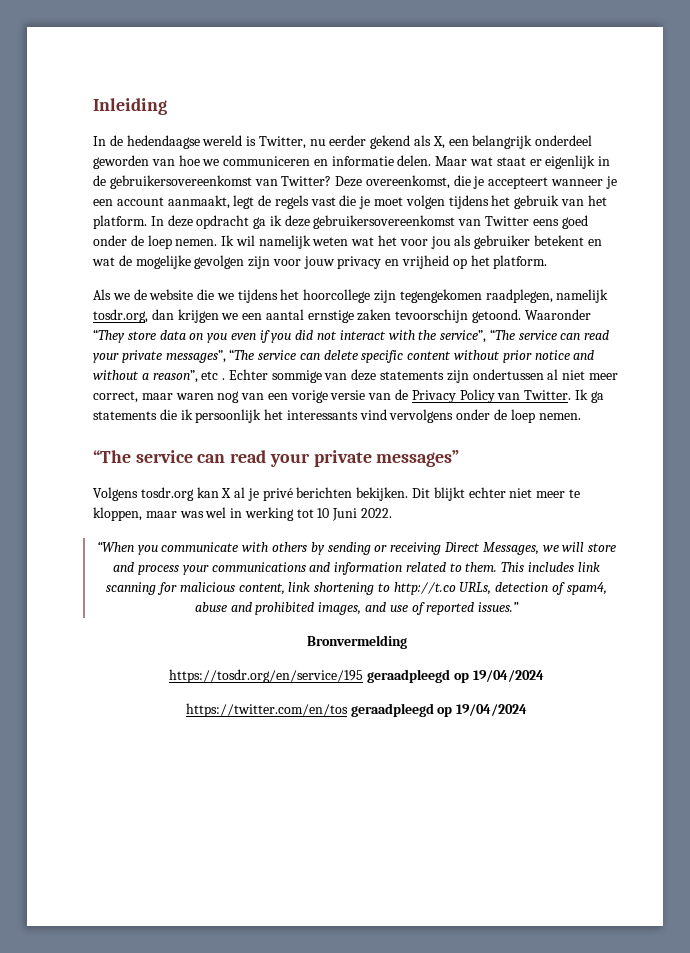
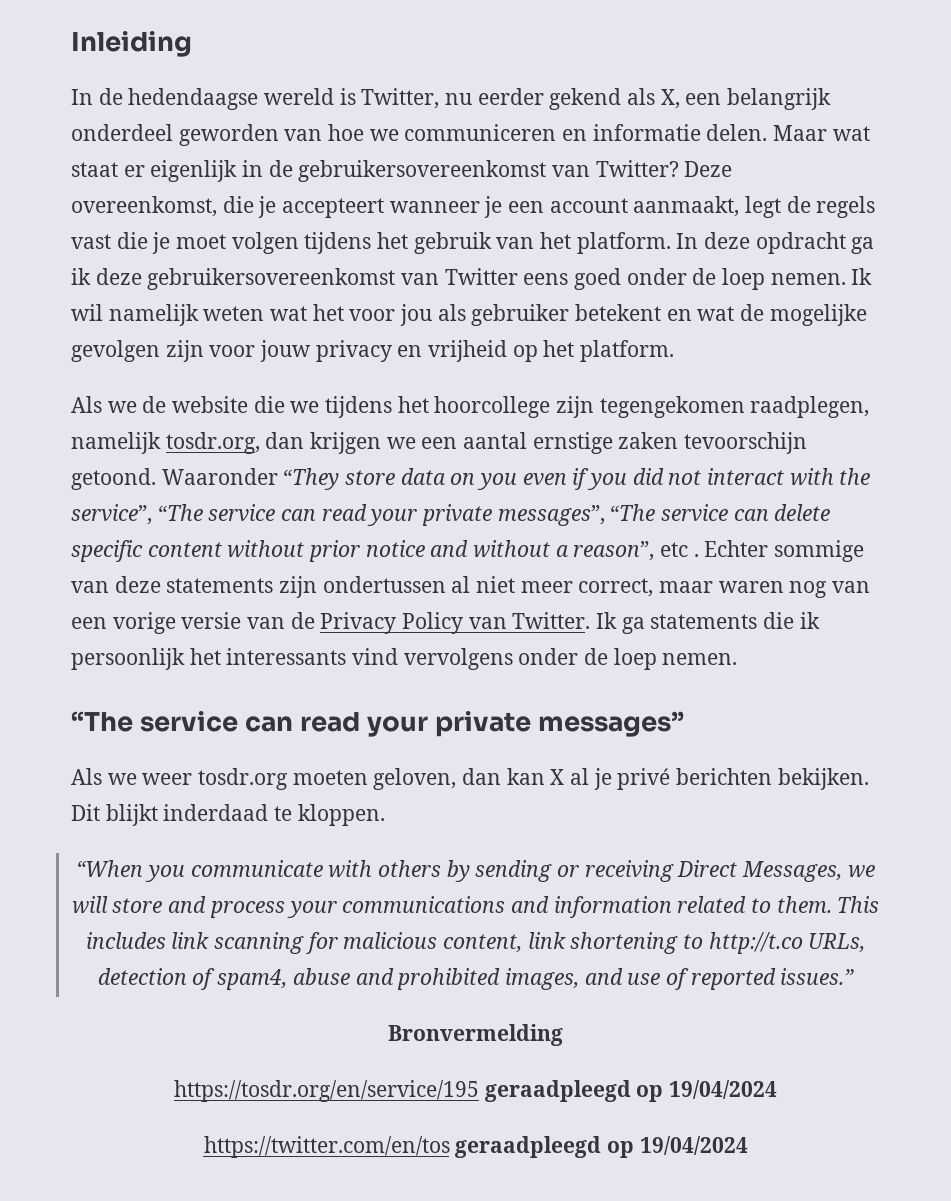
- Volgens tosdr.org kan X al je privé berichten bekijken.
+ Als we weer tosdr.org moeten geloven, dan kan X al je privé berichten bekijken.
- Dit blijkt echter niet meer te kloppen, maar was wel in werking tot 10 Juni 2022.
+ Dit blijkt inderdaad te kloppen.

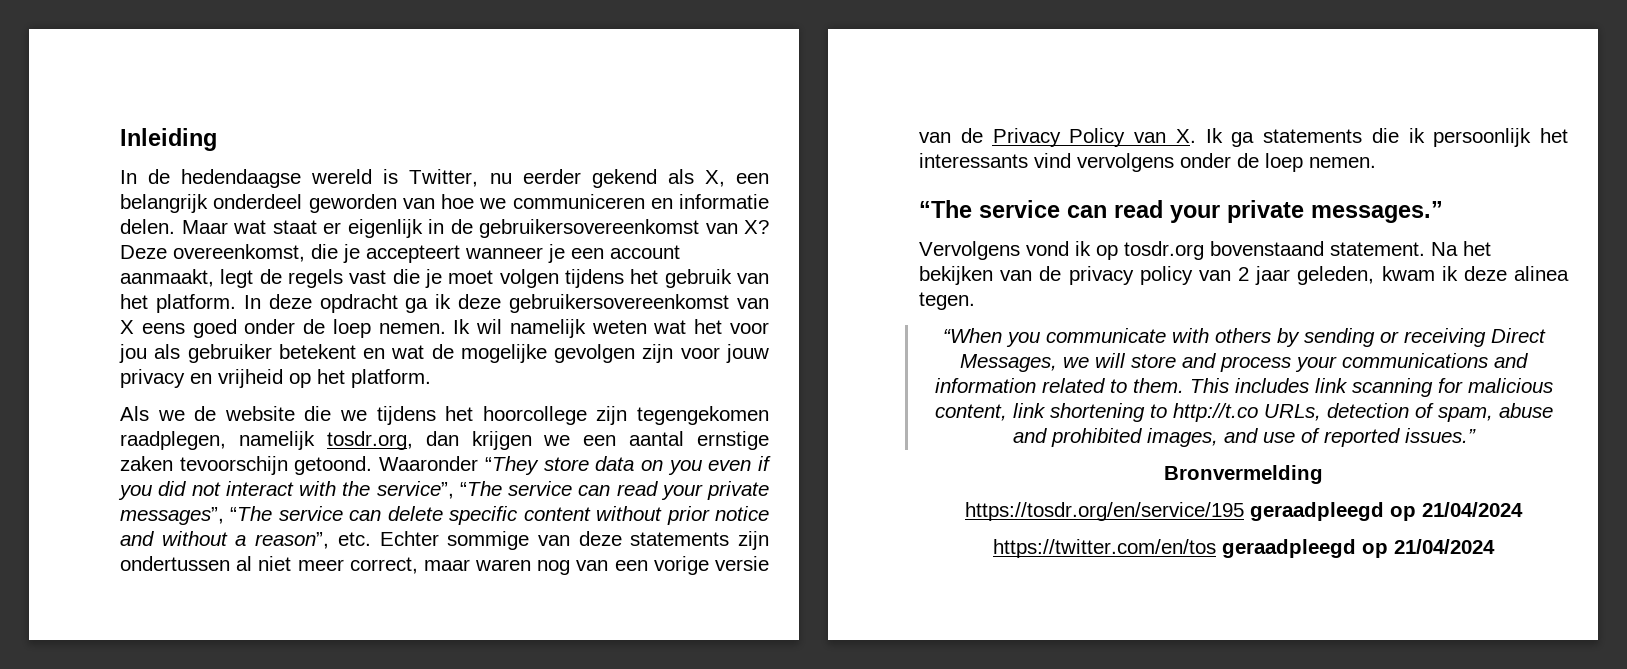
- Maar wat staat er eigenlijk in de gebruikersovereenkomst van Twitter?
+ Maar wat staat er eigenlijk in de gebruikersovereenkomst van X?
- In deze opdracht ga ik deze gebruikersovereenkomst van Twitter eens goed onder de loep nemen.
+ In deze opdracht ga ik deze gebruikersovereenkomst van X eens goed onder de loep nemen.
- Waaronder “They store data on you even if you did not interact with the service”, “The service can read your private messages”, “The service can delete specific content without prior notice and without a reason”, etc . Echter sommige van deze statements zijn ondertussen al niet meer correct, maar waren nog van een vorige versie van de Privacy Policy van Twitter. Ik ga statements die ik persoonlijk het interessants vind vervolgens onder de loep nemen.
+ Waaronder “They store data on you even if you did not interact with the service”, “The service can read your private messages”, “The service can delete specific content without prior notice and without a reason”, etc. Echter sommige van deze statements zijn ondertussen al niet meer correct, maar waren nog van een vorige versie van de Privacy Policy van X. Ik ga statements die ik persoonlijk het interessants vind vervolgens onder de loep nemen.
- “The service can read your private messages”
- Als we weer tosdr.org moeten geloven, dan kan X al je privé berichten bekijken. Dit blijkt inderdaad te kloppen.
+ “The service can read your private messages.”
+ Vervolgens vond ik op tosdr.org bovenstaand statement. Na het bekijken van de privacy policy van 2 jaar geleden, kwam ik deze alinea tegen.
- This includes link scanning for malicious content, link shortening to http://t.co URLs, detection of spam4, abuse and prohibited images, and use of reported issues.”
+ This includes link scanning for malicious content, link shortening to http://t.co URLs, detection of spam, abuse and prohibited images, and use of reported issues.”
- https://tosdr.org/en/service/195 geraadpleegd op 19/04/2024
+ https://tosdr.org/en/service/195 geraadpleegd op 21/04/2024
- https://twitter.com/en/tos geraadpleegd op 19/04/2024
+ https://twitter.com/en/tos geraadpleegd op 21/04/2024

